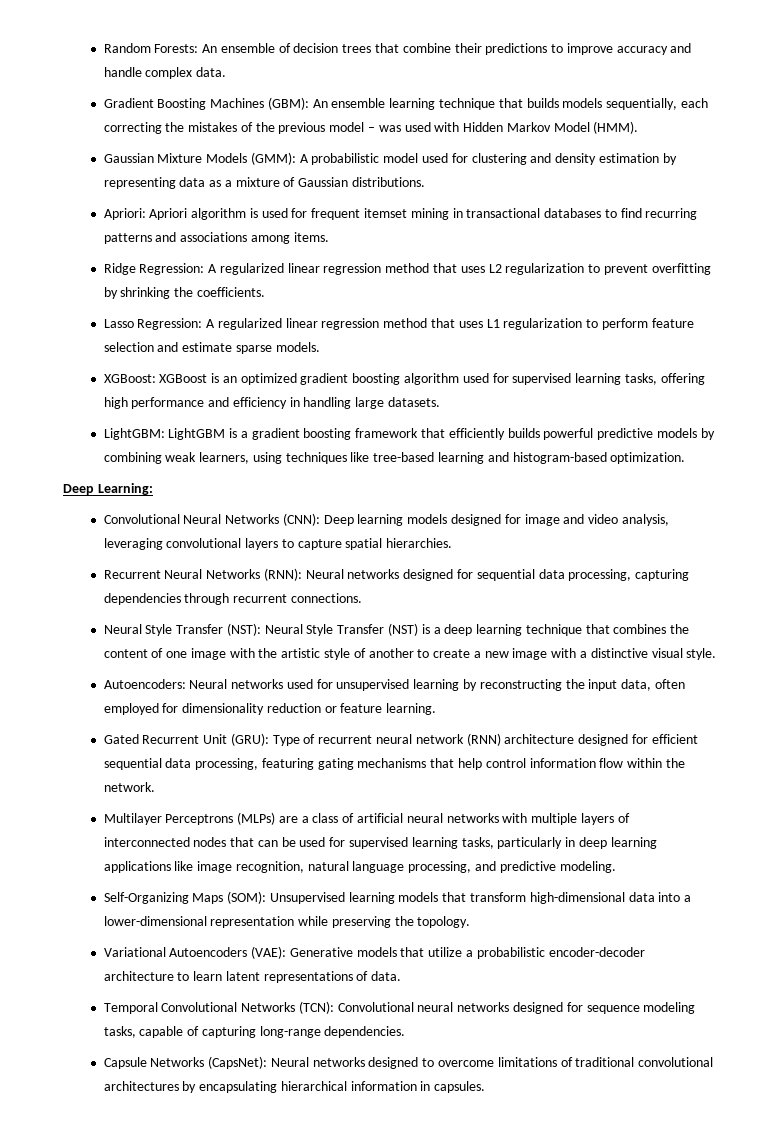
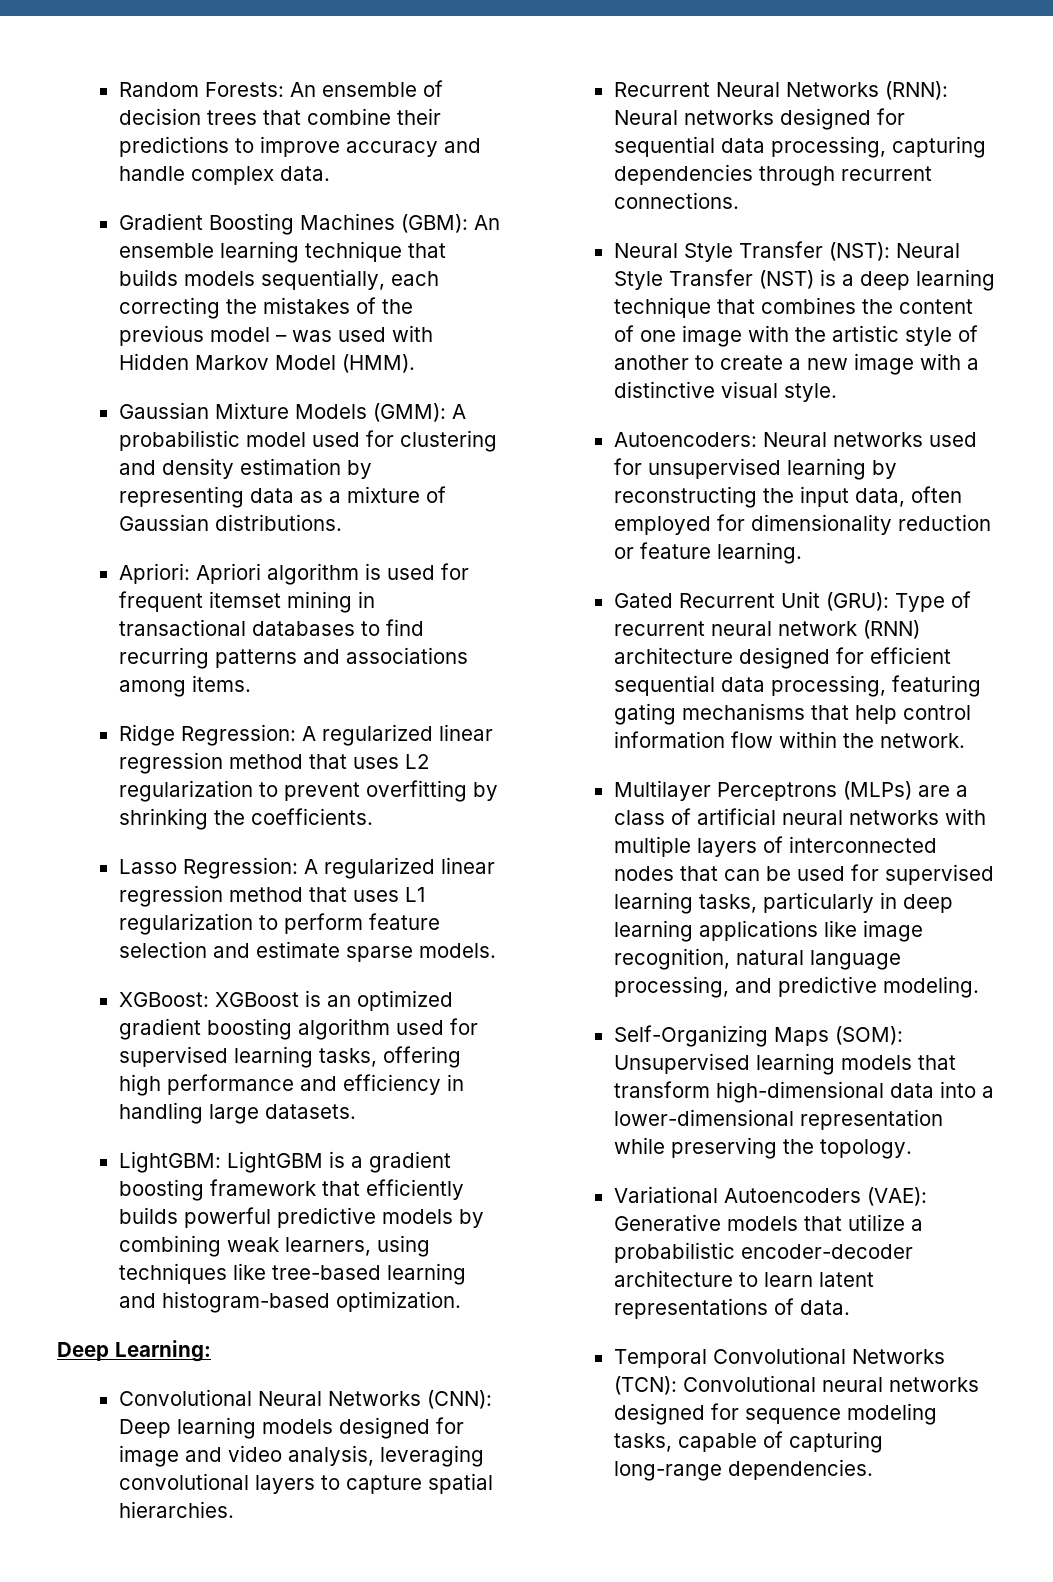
- Capsule Networks (CapsNet): Neural networks designed to overcome limitations of traditional convolutional architectures by encapsulating hierarchical information in capsules.

